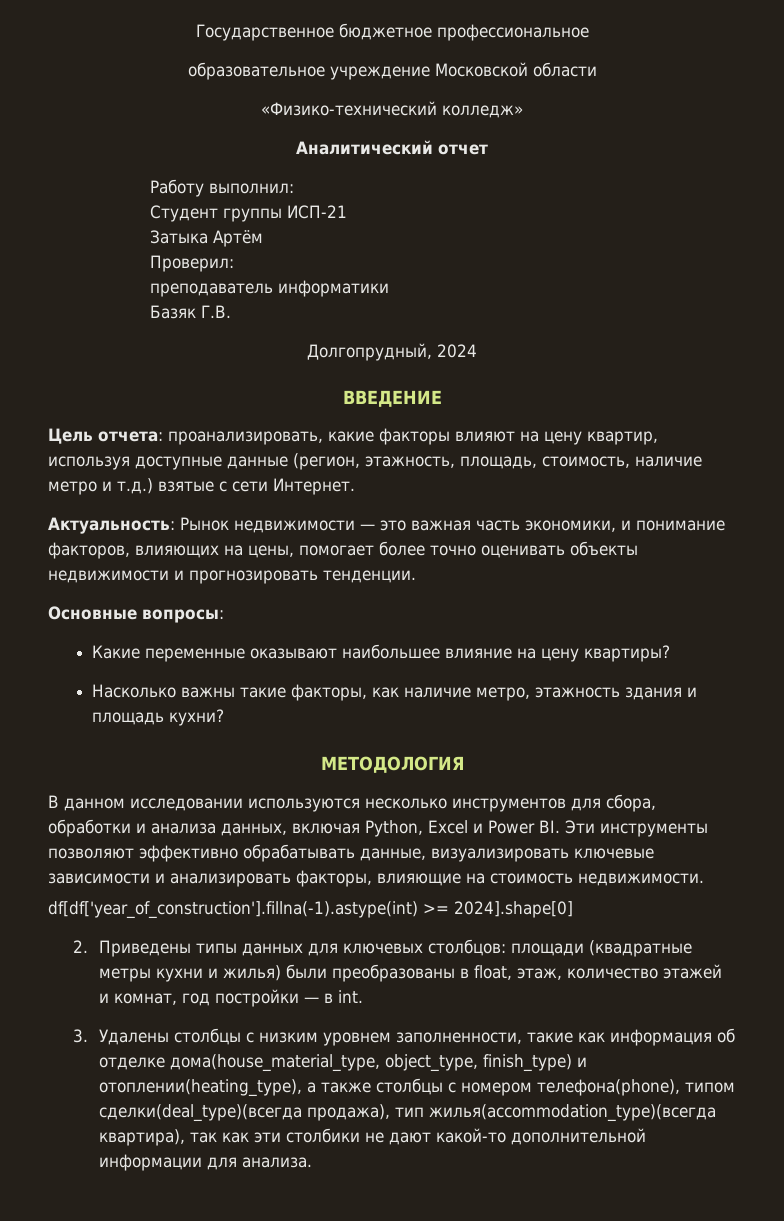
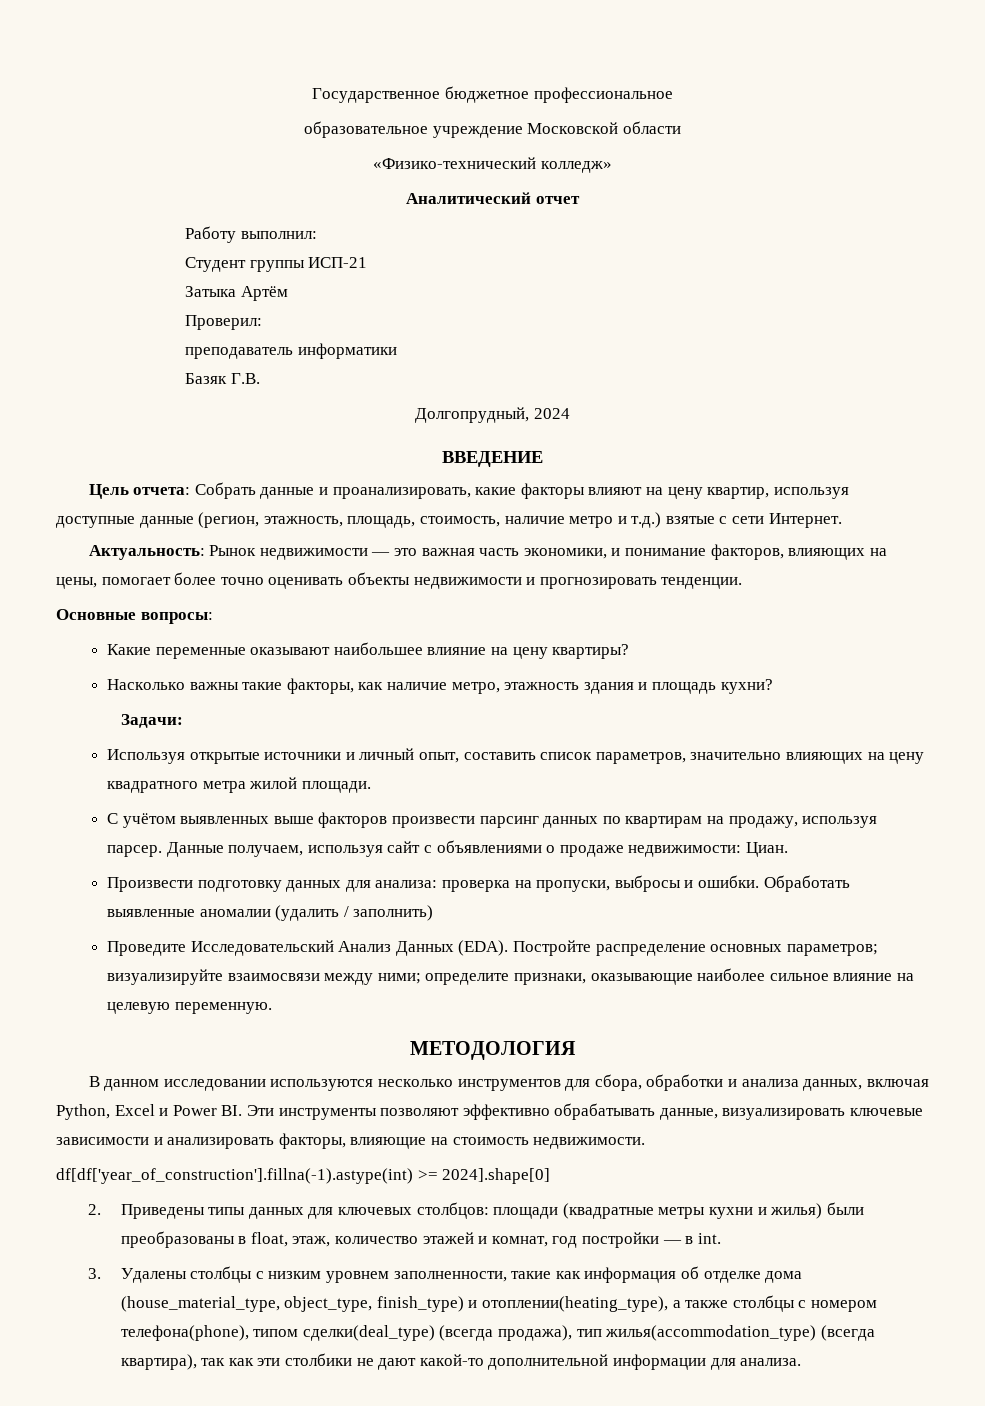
- Цель отчета: проанализировать, какие факторы влияют на цену квартир, используя доступные данные (регион, этажность, площадь, стоимость, наличие метро и т.д.) взятые с сети Интернет.
+ Цель отчета: Собрать данные и проанализировать, какие факторы влияют на цену квартир, используя доступные данные (регион, этажность, площадь, стоимость, наличие метро и т.д.) взятые с сети Интернет.
+ Задачи:
+ Используя открытые источники и личный опыт, составить список параметров, значительно влияющих на цену квадратного метра жилой площади.
+ С учётом выявленных выше факторов произвести парсинг данных по квартирам на продажу, используя парсер. Данные получаем, используя сайт с объявлениями о продаже недвижимости: Циан.
+ Произвести подготовку данных для анализа: проверка на пропуски, выбросы и ошибки. Обработать выявленные аномалии (удалить / заполнить)
+ Проведите Исследовательский Анализ Данных (EDA). Постройте распределение основных параметров; визуализируйте взаимосвязи между ними; определите признаки, оказывающие наиболее сильное влияние на целевую переменную.
- 3. Удалены столбцы с низким уровнем заполненности, такие как информация об отделке дома(house_material_type, object_type, finish_type) и отоплении(heating_type), а также столбцы с номером телефона(phone), типом сделки(deal_type)(всегда продажа), тип жилья(accommodation_type)(всегда квартира), так как эти столбики не дают какой-то дополнительной информации для анализа.
+ 3. Удалены столбцы с низким уровнем заполненности, такие как информация об отделке дома (house_material_type, object_type, finish_type) и отоплении(heating_type), а также столбцы с номером телефона(phone), типом сделки(deal_type) (всегда продажа), тип жилья(accommodation_type) (всегда квартира), так как эти столбики не дают какой-то дополнительной информации для анализа.

